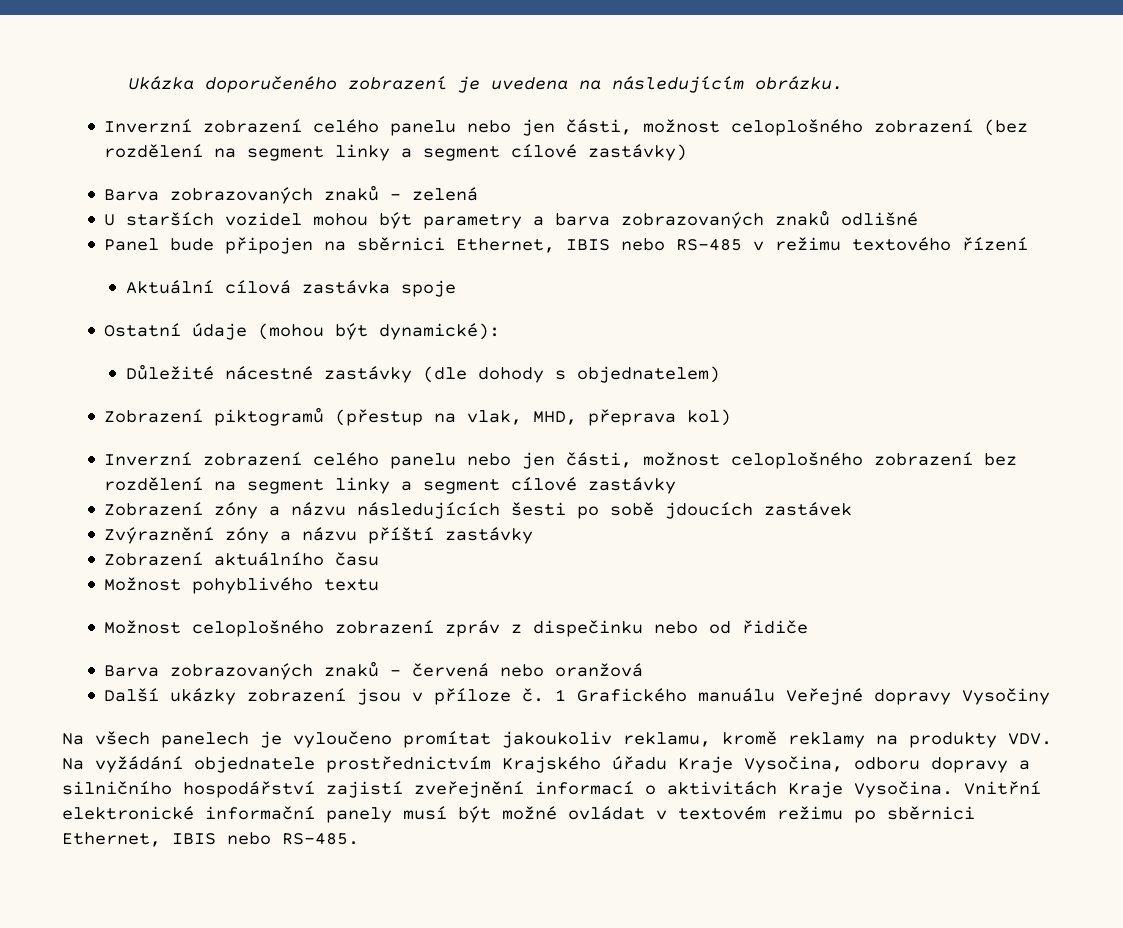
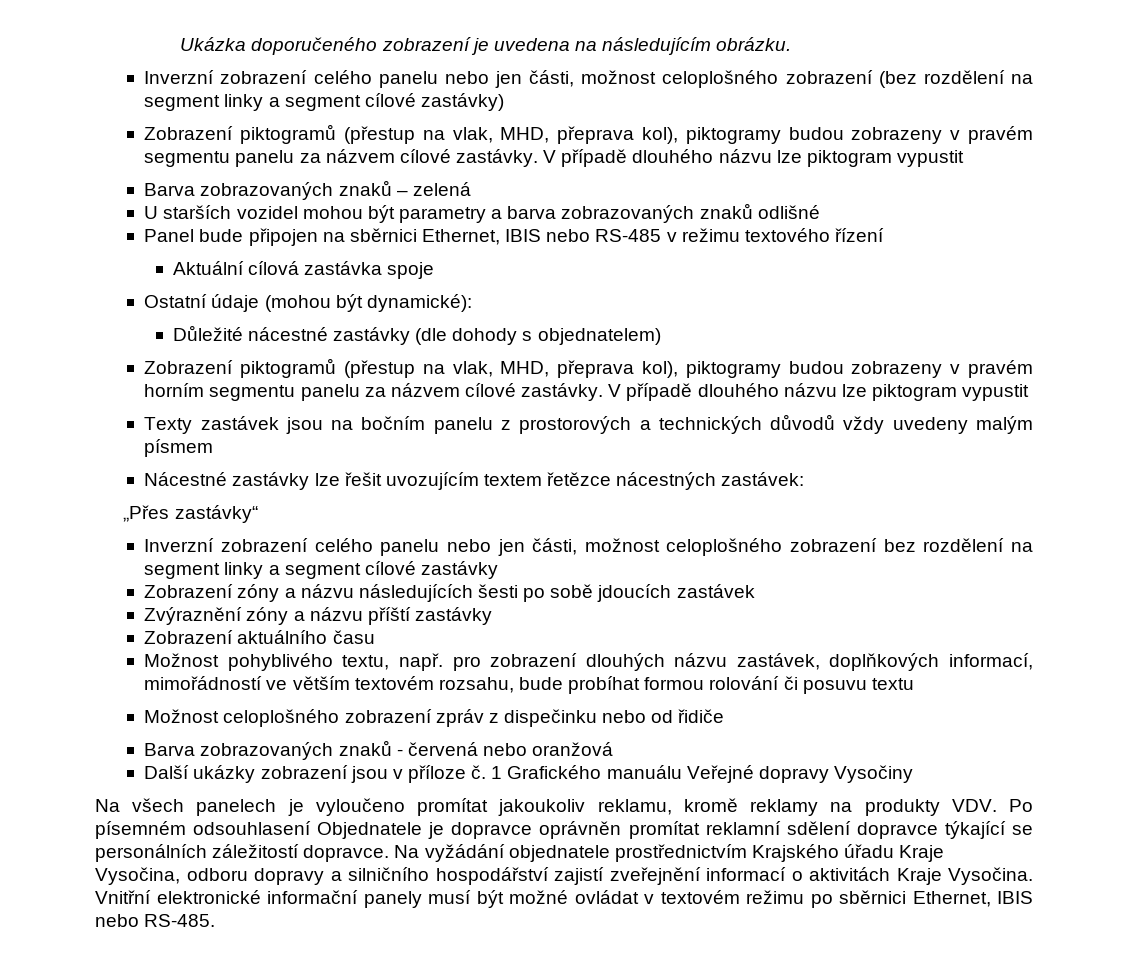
+ Zobrazení piktogramů (přestup na vlak, MHD, přeprava kol), piktogramy budou zobrazeny v pravém segmentu panelu za názvem cílové zastávky. V případě dlouhého názvu lze piktogram vypustit
- Zobrazení piktogramů (přestup na vlak, MHD, přeprava kol)
+ Zobrazení piktogramů (přestup na vlak, MHD, přeprava kol), piktogramy budou zobrazeny v pravém horním segmentu panelu za názvem cílové zastávky. V případě dlouhého názvu lze piktogram vypustit
+ Texty zastávek jsou na bočním panelu z prostorových a technických důvodů vždy uvedeny malým písmem
+ Nácestné zastávky lze řešit uvozujícím textem řetězce nácestných zastávek:
+ „Přes zastávky“
- Možnost pohyblivého textu
+ Možnost pohyblivého textu, např. pro zobrazení dlouhých názvu zastávek, doplňkových informací, mimořádností ve větším textovém rozsahu, bude probíhat formou rolování či posuvu textu
- Na všech panelech je vyloučeno promítat jakoukoliv reklamu, kromě reklamy na produkty VDV. Na vyžádání objednatele prostřednictvím Krajského úřadu Kraje Vysočina, odboru dopravy a silničního hospodářství zajistí zveřejnění informací o aktivitách Kraje Vysočina.
+ Na všech panelech je vyloučeno promítat jakoukoliv reklamu, kromě reklamy na produkty VDV. Po písemném odsouhlasení Objednatele je dopravce oprávněn promítat reklamní sdělení dopravce týkající se personálních záležitostí dopravce. Na vyžádání objednatele prostřednictvím Krajského úřadu Kraje Vysočina, odboru dopravy a silničního hospodářství zajistí zveřejnění informací o aktivitách Kraje Vysočina.

